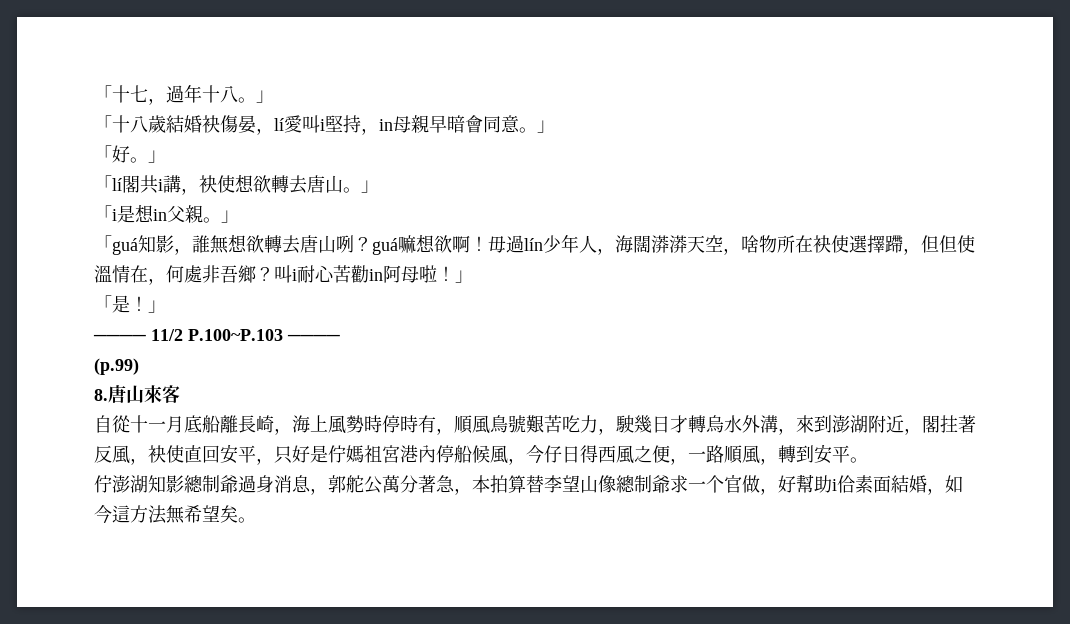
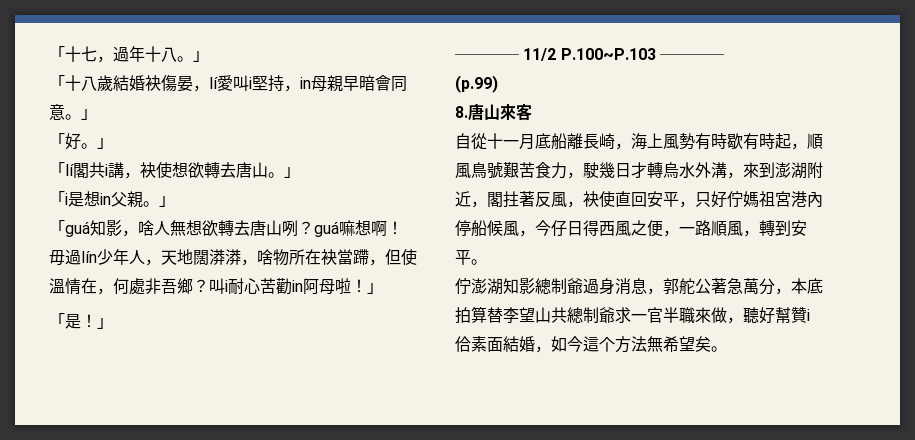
- 「guá知影，誰無想欲轉去唐山咧？guá嘛想欲啊！
+ 「guá知影，啥人無想欲轉去唐山咧？guá嘛想啊！
- 毋過lín少年人，海闊漭漭天空，啥物所在袂使選擇蹛，但但使溫情在，何處非吾鄉？
+ 毋過lín少年人，天地闊漭漭，啥物所在袂當蹛，但使溫情在，何處非吾鄉？
- 自從十一月底船離長崎，海上風勢時停時有，順風鳥號艱苦吃力，駛幾日才轉烏水外溝，來到澎湖附近，閣拄著反風，袂使直回安平，只好是佇媽祖宮港內停船候風，今仔日得西風之便，一路順風，轉到安平。
+ 自從十一月底船離長崎，海上風勢有時歇有時起，順風鳥號艱苦食力，駛幾日才轉烏水外溝，來到澎湖附近，閣拄著反風，袂使直回安平，只好佇媽祖宮港內停船候風，今仔日得西風之便，一路順風，轉到安平。
- 佇澎湖知影總制爺過身消息，郭舵公萬分著急，本拍算替李望山像總制爺求一个官做，好幫助i佮素面結婚，如今這方法無希望矣。
+ 佇澎湖知影總制爺過身消息，郭舵公著急萬分，本底拍算替李望山共總制爺求一官半職來做，聽好幫贊i佮素面結婚，如今這个方法無希望矣。

